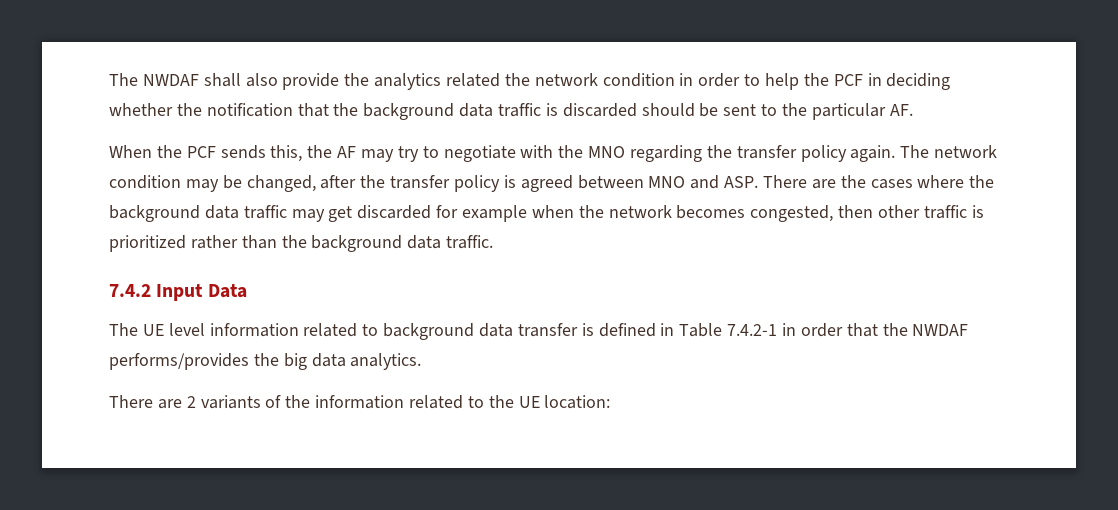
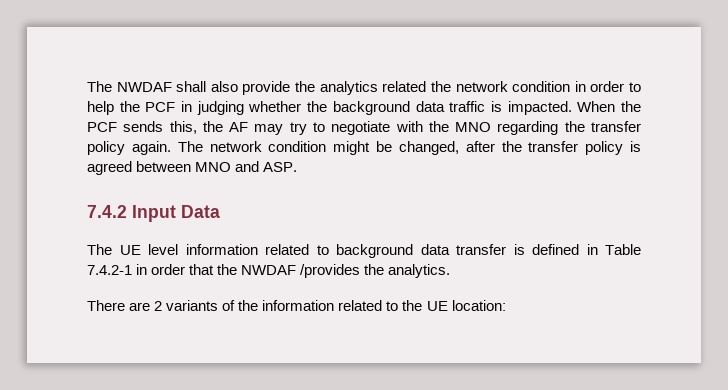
- The NWDAF shall also provide the analytics related the network condition in order to help the PCF in deciding whether the notification that the background data traffic is discarded should be sent to the particular AF.
- When the PCF sends this, the AF may try to negotiate with the MNO regarding the transfer policy again.
+ The NWDAF shall also provide the analytics related the network condition in order to help the PCF in judging whether the background data traffic is impacted. When the PCF sends this, the AF may try to negotiate with the MNO regarding the transfer policy again.
- The network condition may be changed, after the transfer policy is agreed between MNO and ASP. There are the cases where the background data traffic may get discarded for example when the network becomes congested, then other traffic is prioritized rather than the background data traffic.
+ The network condition might be changed, after the transfer policy is agreed between MNO and ASP.
- The UE level information related to background data transfer is defined in Table 7.4.2-1 in order that the NWDAF performs/provides the big data analytics.
+ The UE level information related to background data transfer is defined in Table 7.4.2-1 in order that the NWDAF /provides the analytics.

